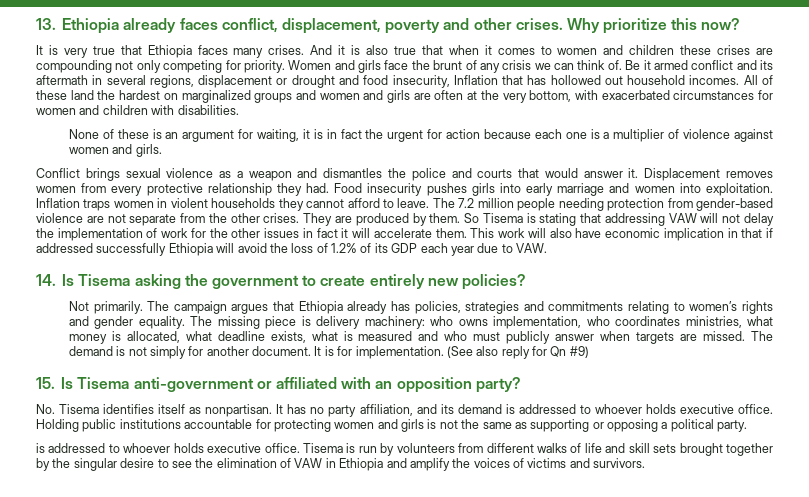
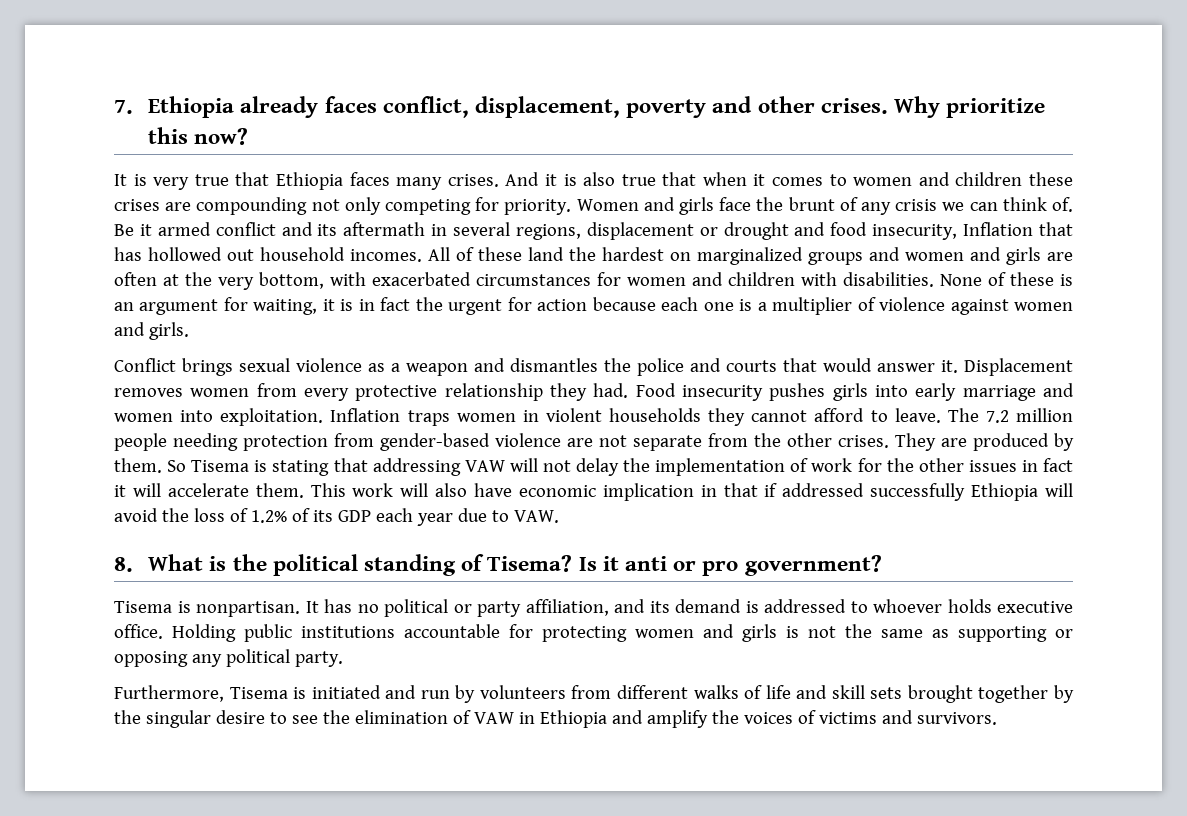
- 13. Ethiopia already faces conflict, displacement, poverty and other crises.
+ 7. Ethiopia already faces conflict, displacement, poverty and other crises.
- All of these land the hardest on marginalized groups and women and girls are often at the very bottom, with exacerbated circumstances for women and children with disabilities.
- None of these is an argument for waiting, it is in fact the urgent for action because each one is a multiplier of violence against women and girls.
+ All of these land the hardest on marginalized groups and women and girls are often at the very bottom, with exacerbated circumstances for women and children with disabilities. None of these is an argument for waiting, it is in fact the urgent for action because each one is a multiplier of violence against women and girls.
- 14. Is Tisema asking the government to create entirely new policies?
- Not primarily. The campaign argues that Ethiopia already has policies, strategies and commitments relating to women’s rights and gender equality. The missing piece is delivery machinery: who owns implementation, who coordinates ministries, what money is allocated, what deadline exists, what is measured and who must publicly answer when targets are missed. The demand is not simply for another document. It is for implementation. (See also reply for Qn #9)
- 15. Is Tisema anti-government or affiliated with an opposition party?
- No. Tisema identifies itself as nonpartisan.
+ 8. What is the political standing of Tisema? Is it anti or pro government?
+ Tisema is nonpartisan.
- It has no party affiliation, and its demand is addressed to whoever holds executive office.
+ It has no political or party affiliation, and its demand is addressed to whoever holds executive office.
- Holding public institutions accountable for protecting women and girls is not the same as supporting or opposing a political party.
+ Holding public institutions accountable for protecting women and girls is not the same as supporting or opposing any political party.
- is addressed to whoever holds executive office. Tisema is run by volunteers from different walks of life and skill sets brought together by the singular desire to see the elimination of VAW in Ethiopia and amplify the voices of victims and survivors.
+ Furthermore, Tisema is initiated and run by volunteers from different walks of life and skill sets brought together by the singular desire to see the elimination of VAW in Ethiopia and amplify the voices of victims and survivors.

